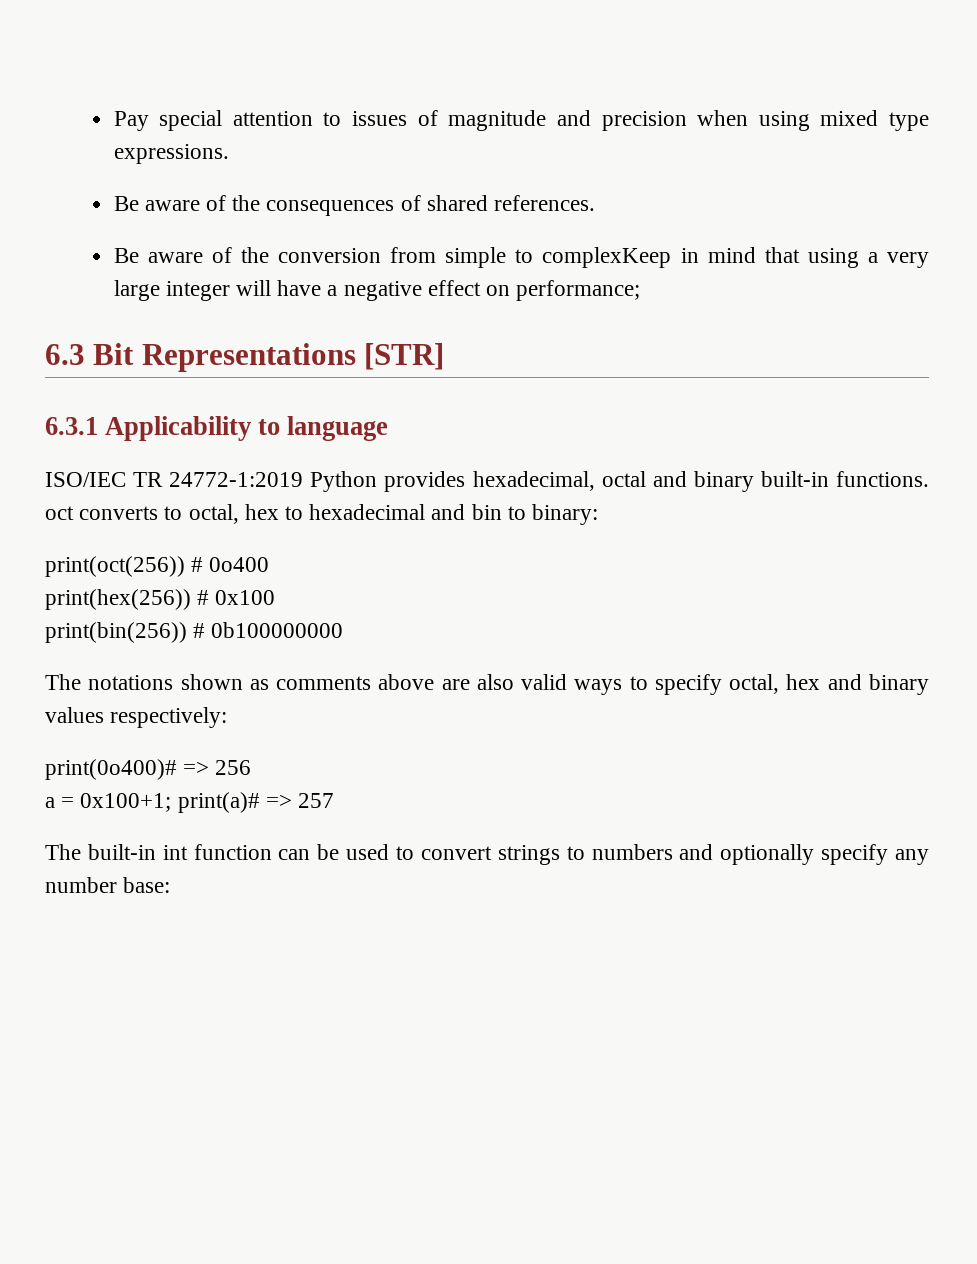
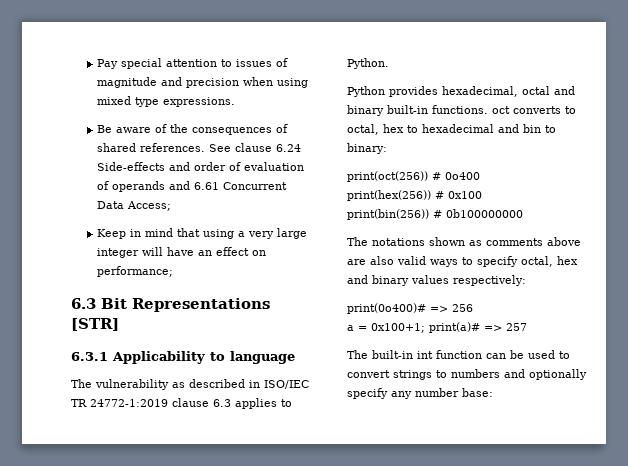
- Be aware of the consequences of shared references.
- Be aware of the conversion from simple to complexKeep in mind that using a very large integer will have a negative effect on performance;
+ Be aware of the consequences of shared references. See clause 6.24 Side-effects and order of evaluation of operands and 6.61 Concurrent Data Access;
+ Keep in mind that using a very large integer will have an effect on performance;
- ISO/IEC TR 24772-1:2019 Python provides hexadecimal, octal and binary built-in functions. oct converts to octal, hex to hexadecimal and bin to binary:
+ The vulnerability as described in ISO/IEC TR 24772-1:2019 clause 6.3 applies to Python.
+ Python provides hexadecimal, octal and binary built-in functions. oct converts to octal, hex to hexadecimal and bin to binary:

